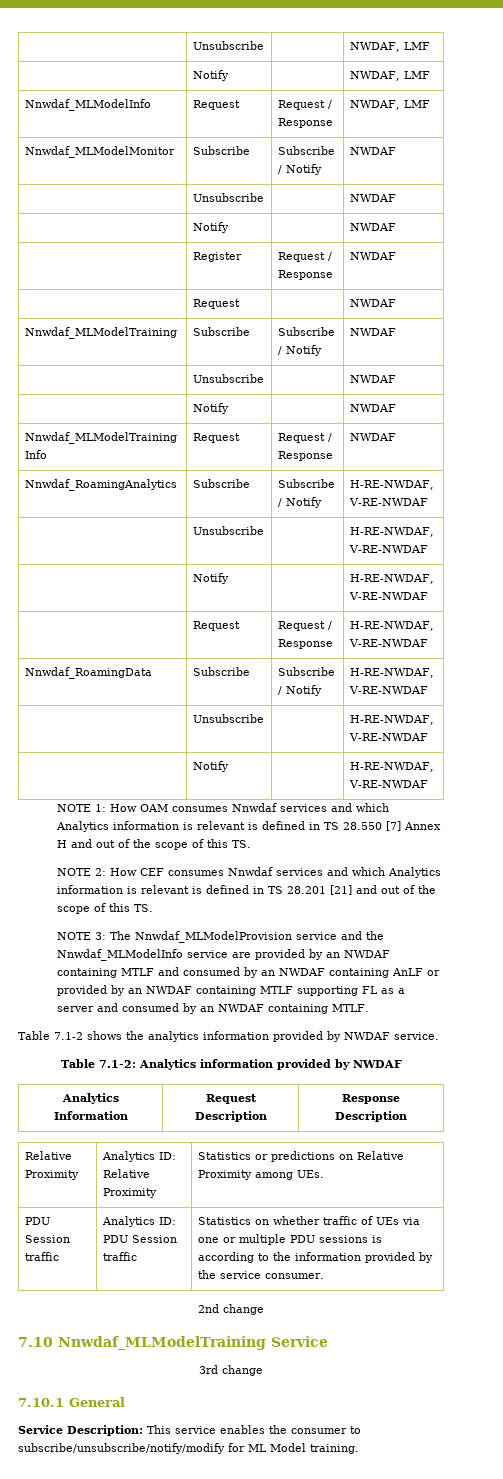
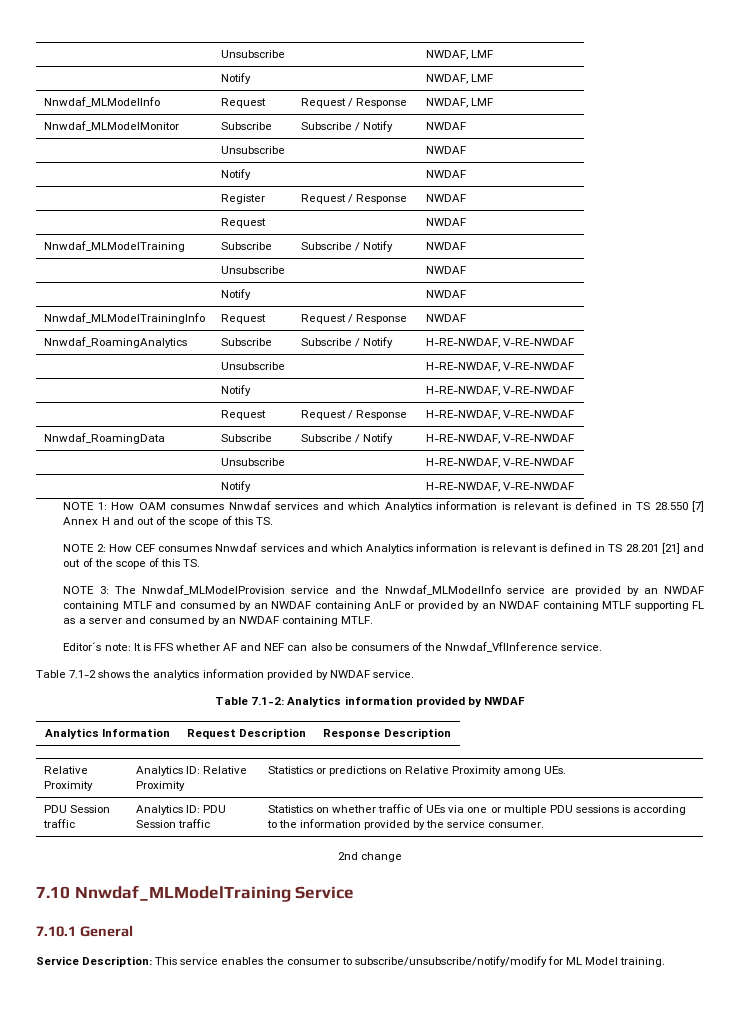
+ Editor´s note: It is FFS whether AF and NEF can also be consumers of the Nnwdaf_VflInference service.
- 3rd change

